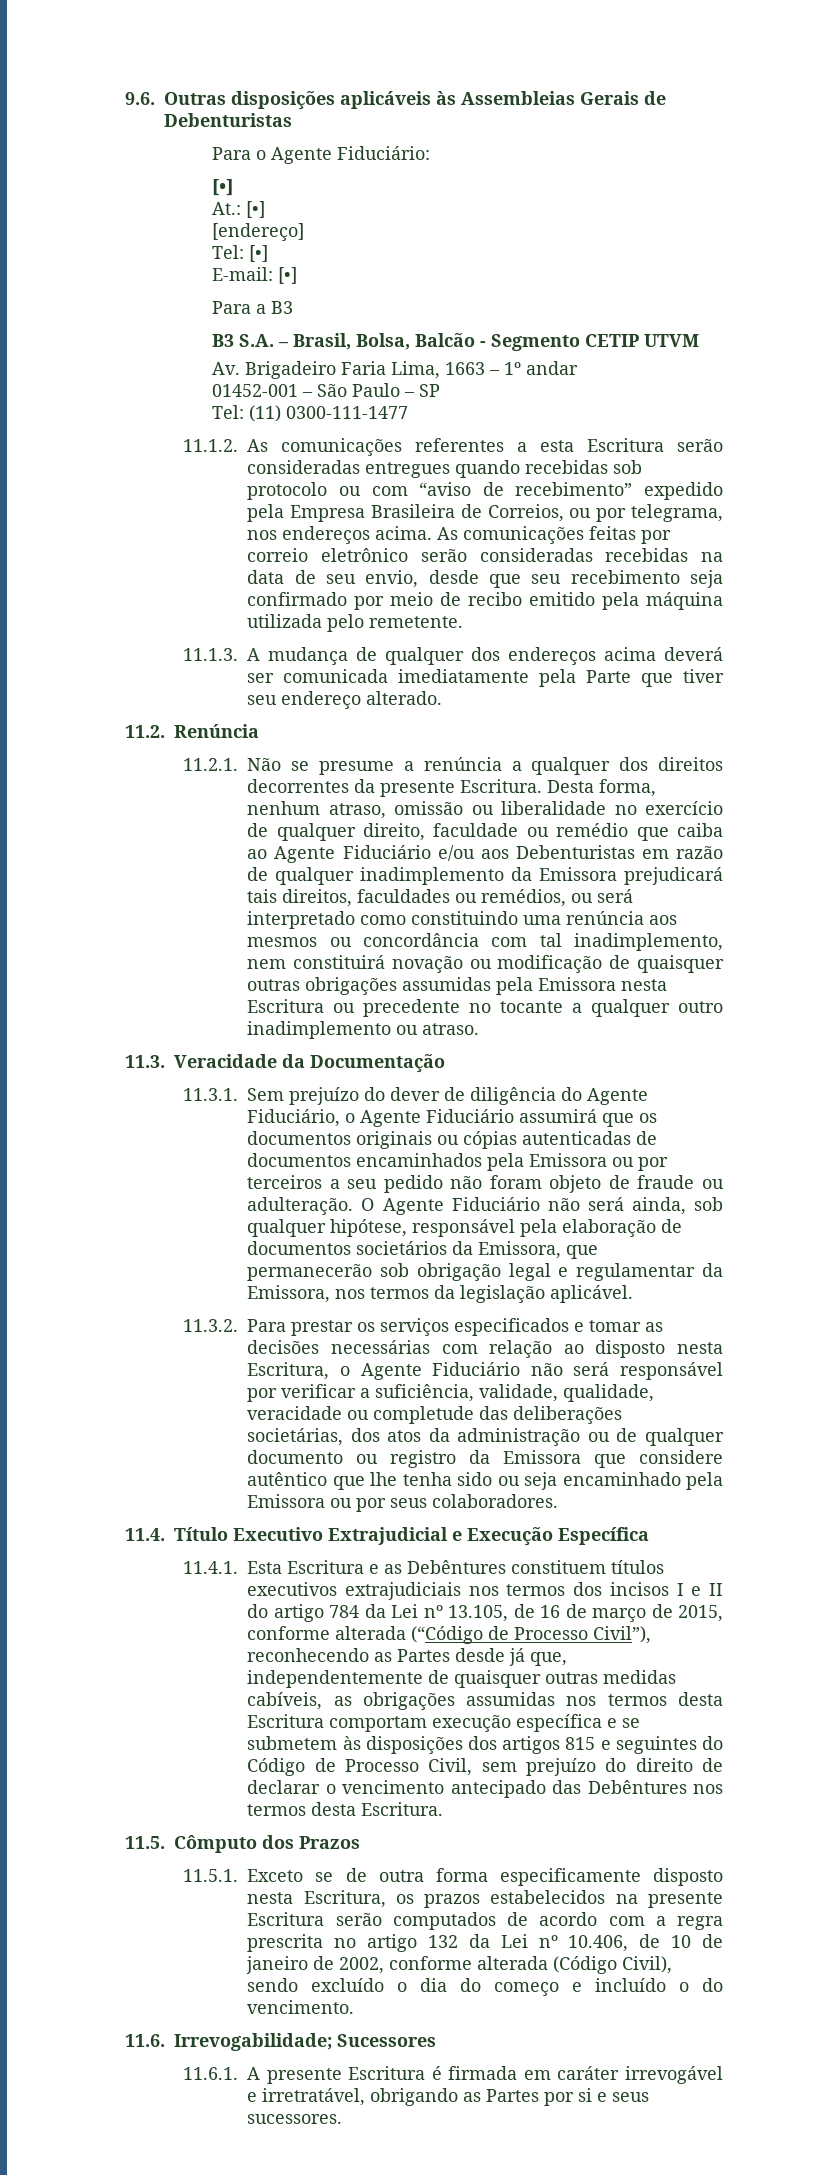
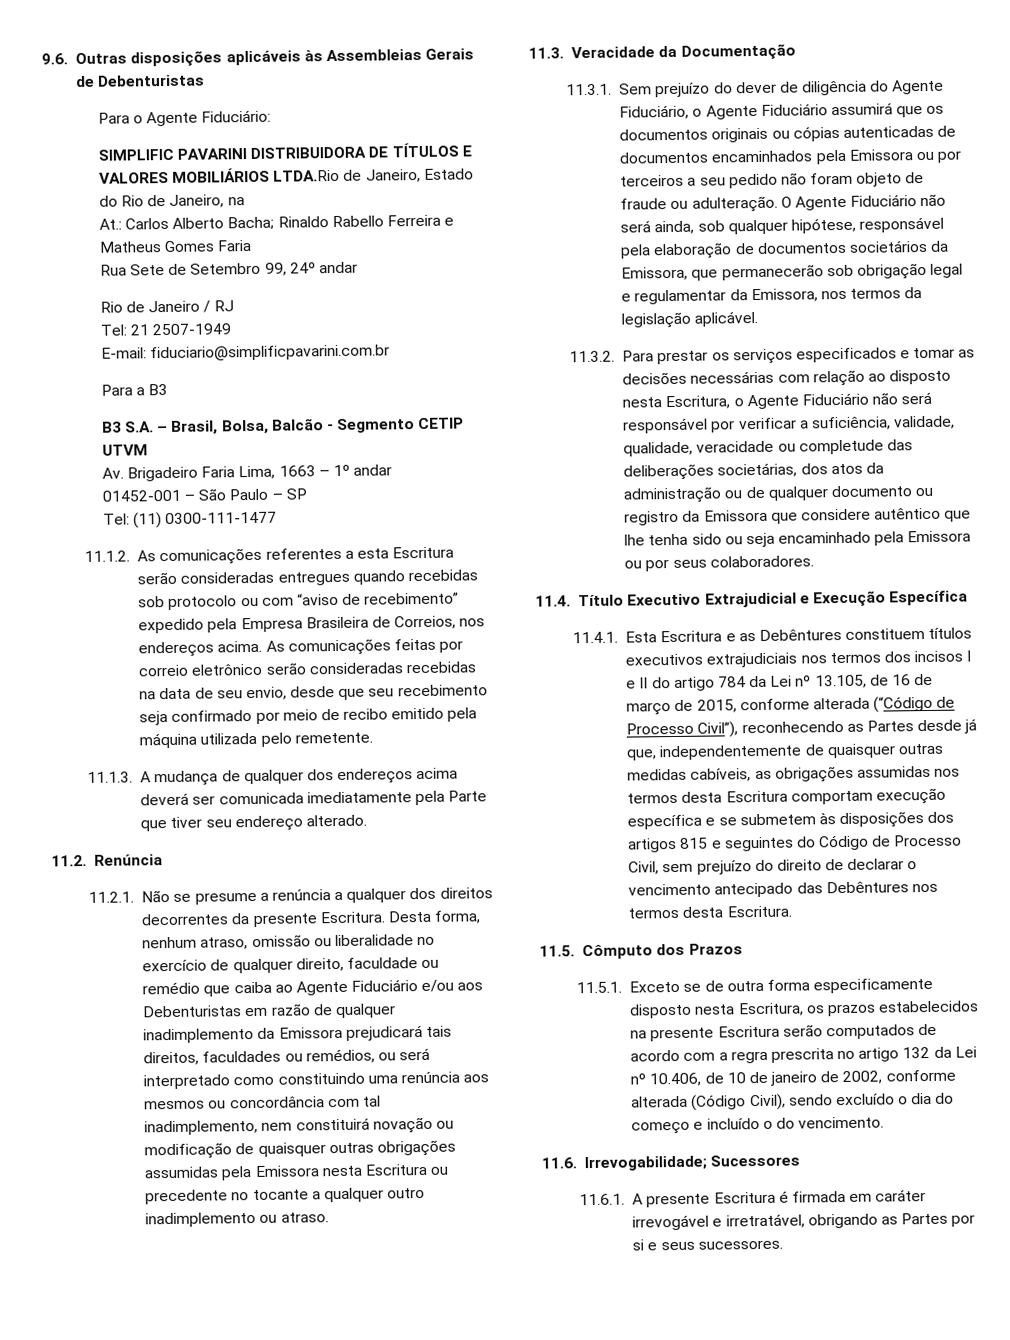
  Para o Agente Fiduciário:
- [•]
- At.: [•]
- [endereço]
- Tel: [•]
+ SIMPLIFIC PAVARINI DISTRIBUIDORA DE TÍTULOS E VALORES MOBILIÁRIOS LTDA.Rio de Janeiro, Estado do Rio de Janeiro, na
+ At.: Carlos Alberto Bacha; Rinaldo Rabello Ferreira e Matheus Gomes Faria
+ Rua Sete de Setembro 99, 24º andar
+ Rio de Janeiro / RJ
+ Tel: 21 2507-1949
- E-mail: [•]
+ E-mail: fiduciario@simplificpavarini.com.br
- 11.1.2. As comunicações referentes a esta Escritura serão consideradas entregues quando recebidas sob protocolo ou com “aviso de recebimento” expedido pela Empresa Brasileira de Correios, ou por telegrama, nos endereços acima.
+ 11.1.2. As comunicações referentes a esta Escritura serão consideradas entregues quando recebidas sob protocolo ou com “aviso de recebimento” expedido pela Empresa Brasileira de Correios, nos endereços acima.

